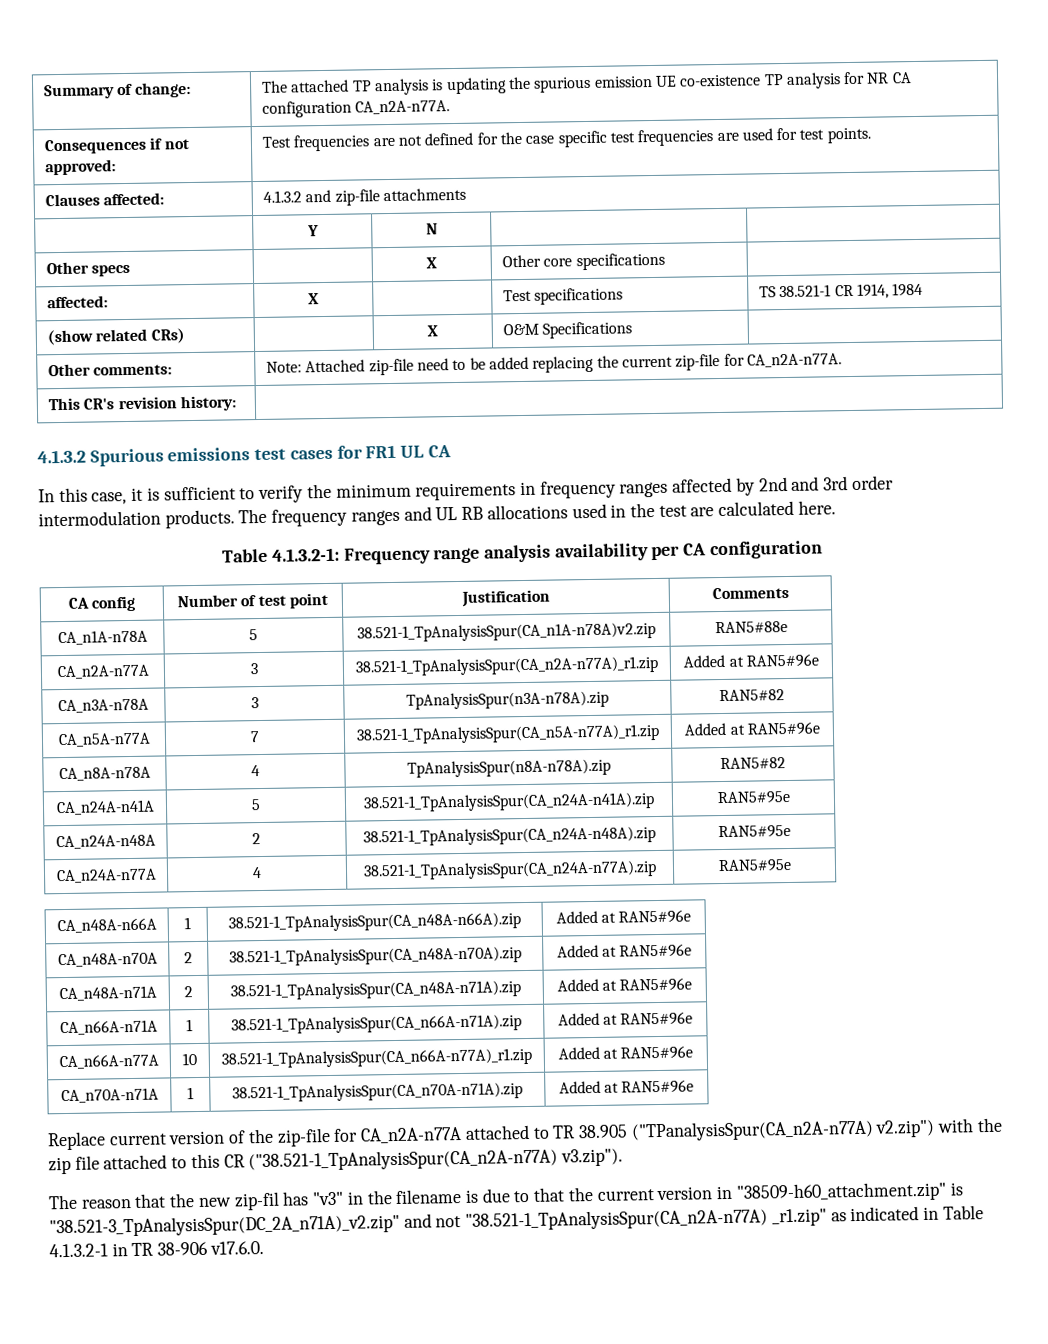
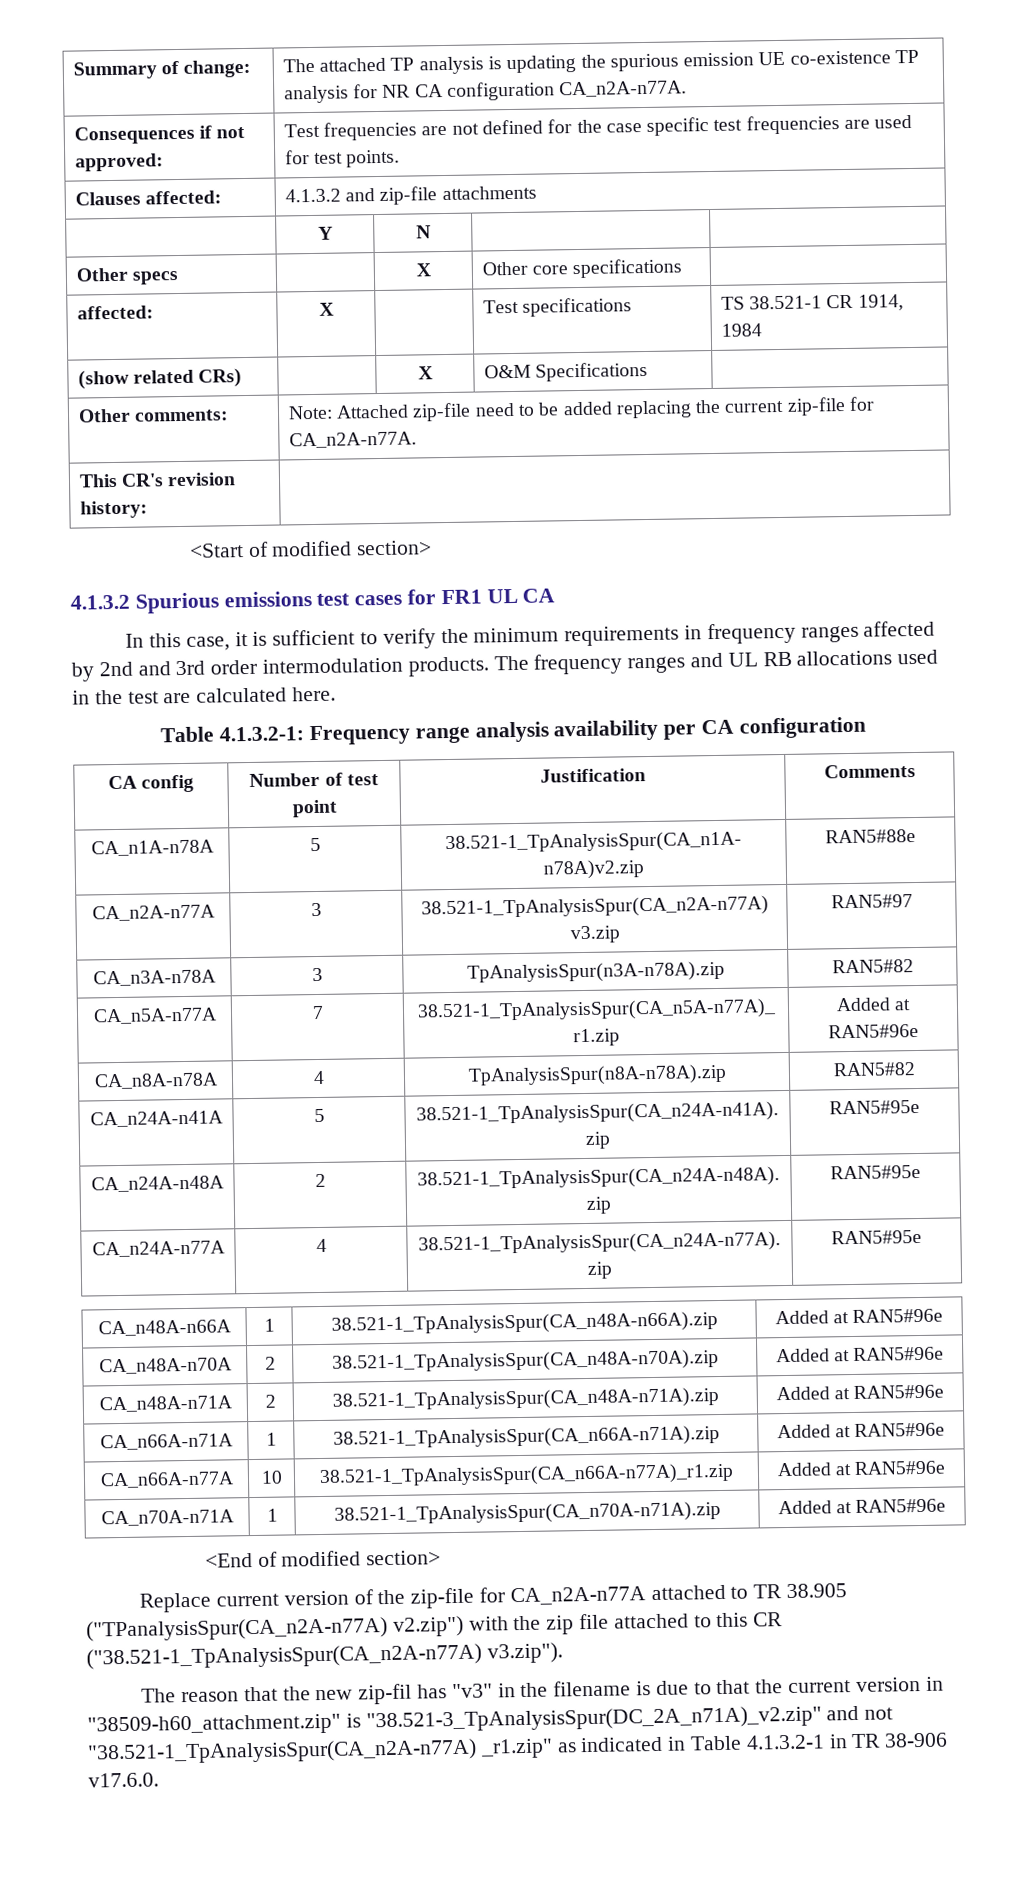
+ <Start of modified section>
- CA_n2A-n77A | 3 | 38.521-1_TpAnalysisSpur(CA_n2A-n77A)_r1.zip | Added at RAN5#96e
+ CA_n2A-n77A | 3 | 38.521-1_TpAnalysisSpur(CA_n2A-n77A) v3.zip | RAN5#97
+ <End of modified section>

